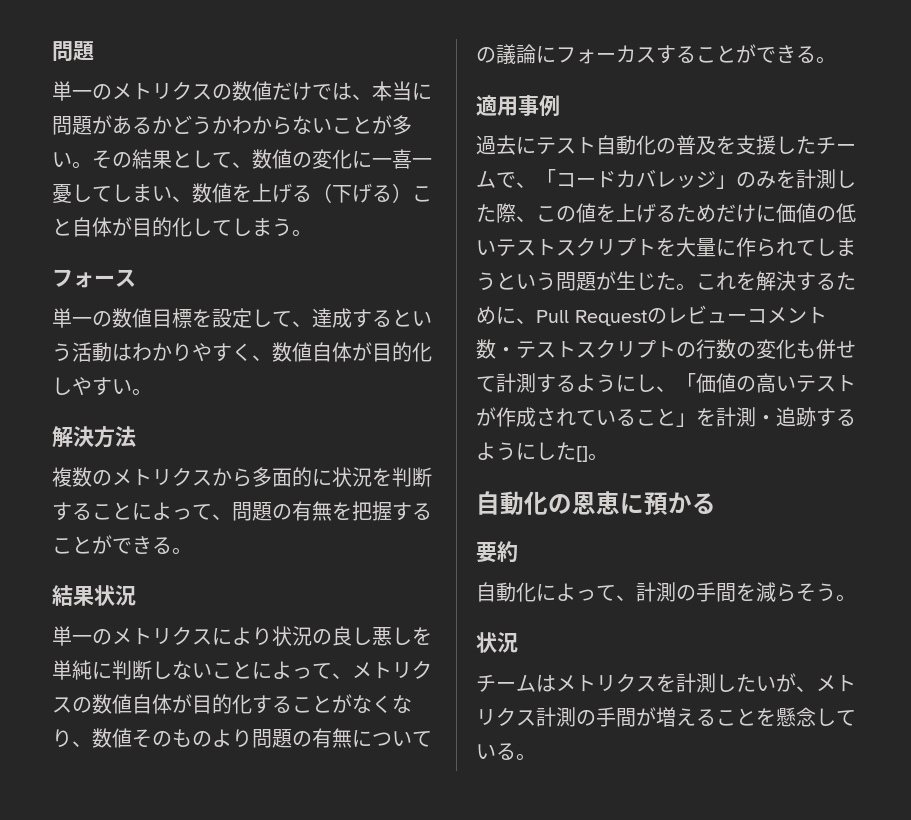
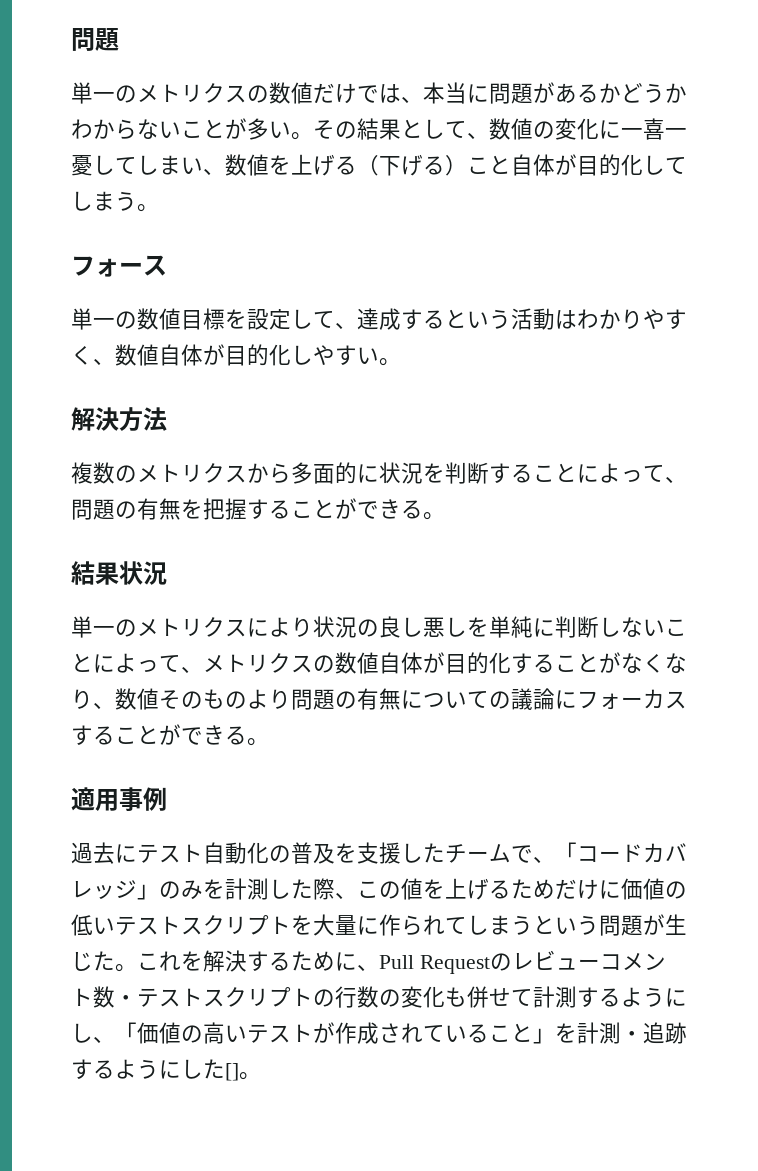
- 自動化の恩恵に預かる
- 要約
- 自動化によって、計測の手間を減らそう。
- 状況
- チームはメトリクスを計測したいが、メトリクス計測の手間が増えることを懸念している。

